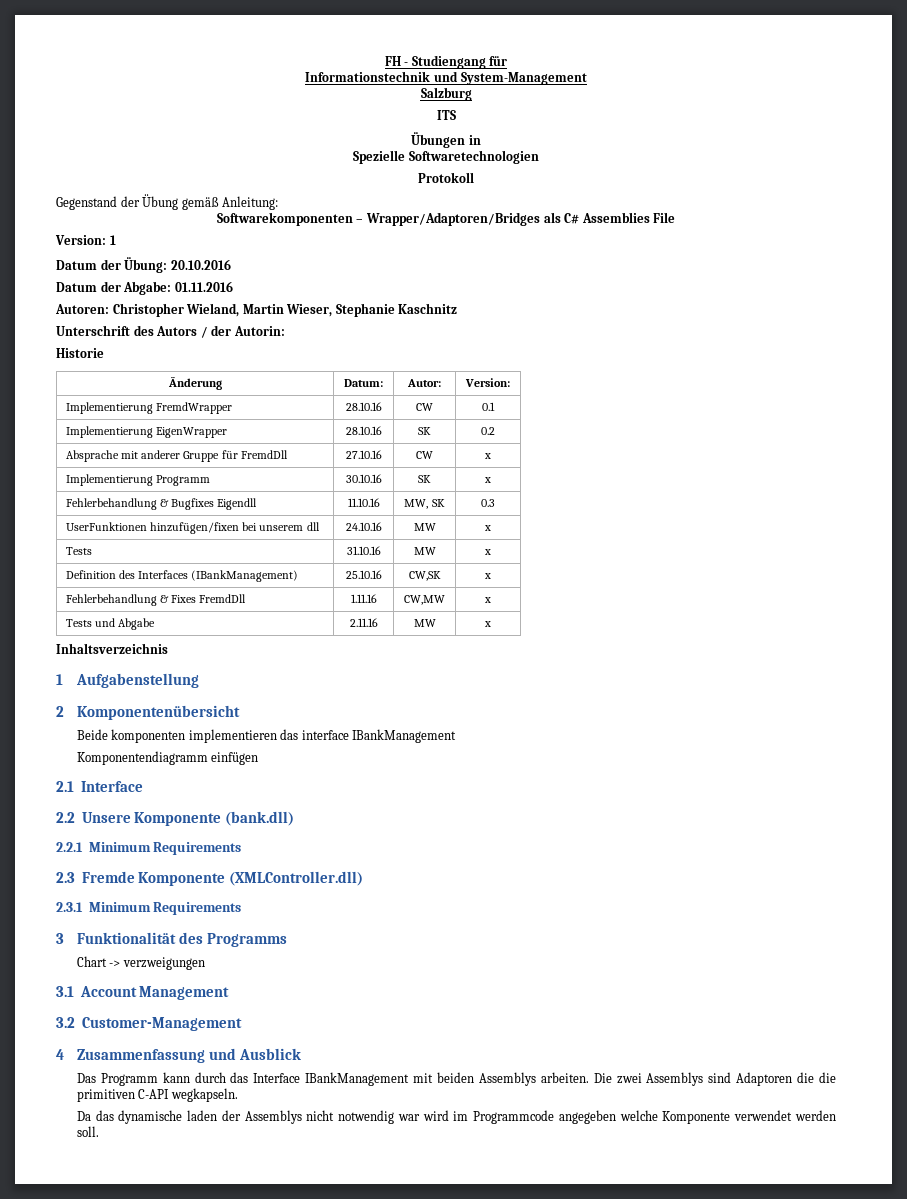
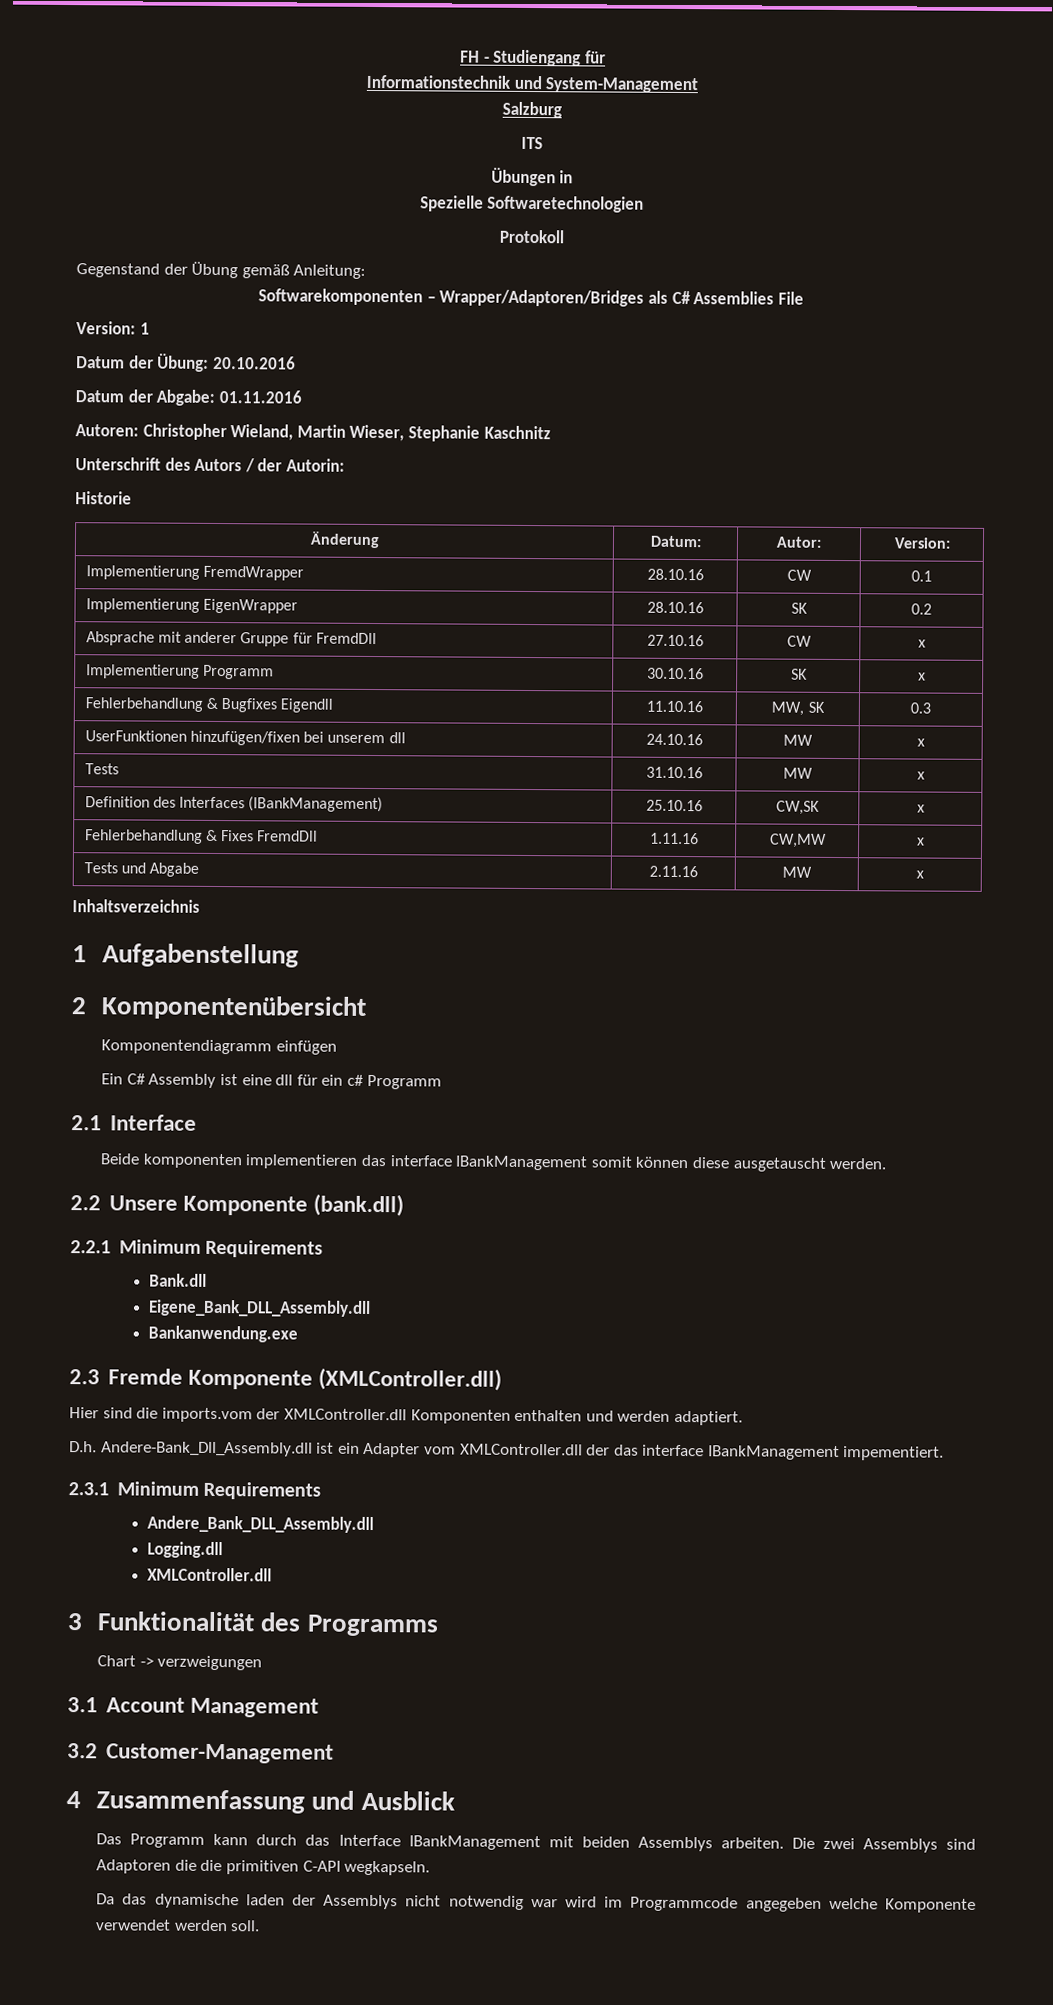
+ Komponentendiagramm einfügen
+ Ein C# Assembly ist eine dll für ein c# Programm
+ 2.1 Interface
- Beide komponenten implementieren das interface IBankManagement
- Komponentendiagramm einfügen
- 2.1 Interface
+ Beide komponenten implementieren das interface IBankManagement somit können diese ausgetauscht werden.
+ Bank.dll
+ Eigene_Bank_DLL_Assembly.dll
+ Bankanwendung.exe
+ Hier sind die imports.vom der XMLController.dll Komponenten enthalten und werden adaptiert.
+ D.h. Andere-Bank_Dll_Assembly.dll ist ein Adapter vom XMLController.dll der das interface IBankManagement impementiert.
+ Andere_Bank_DLL_Assembly.dll
+ Logging.dll
+ XMLController.dll

